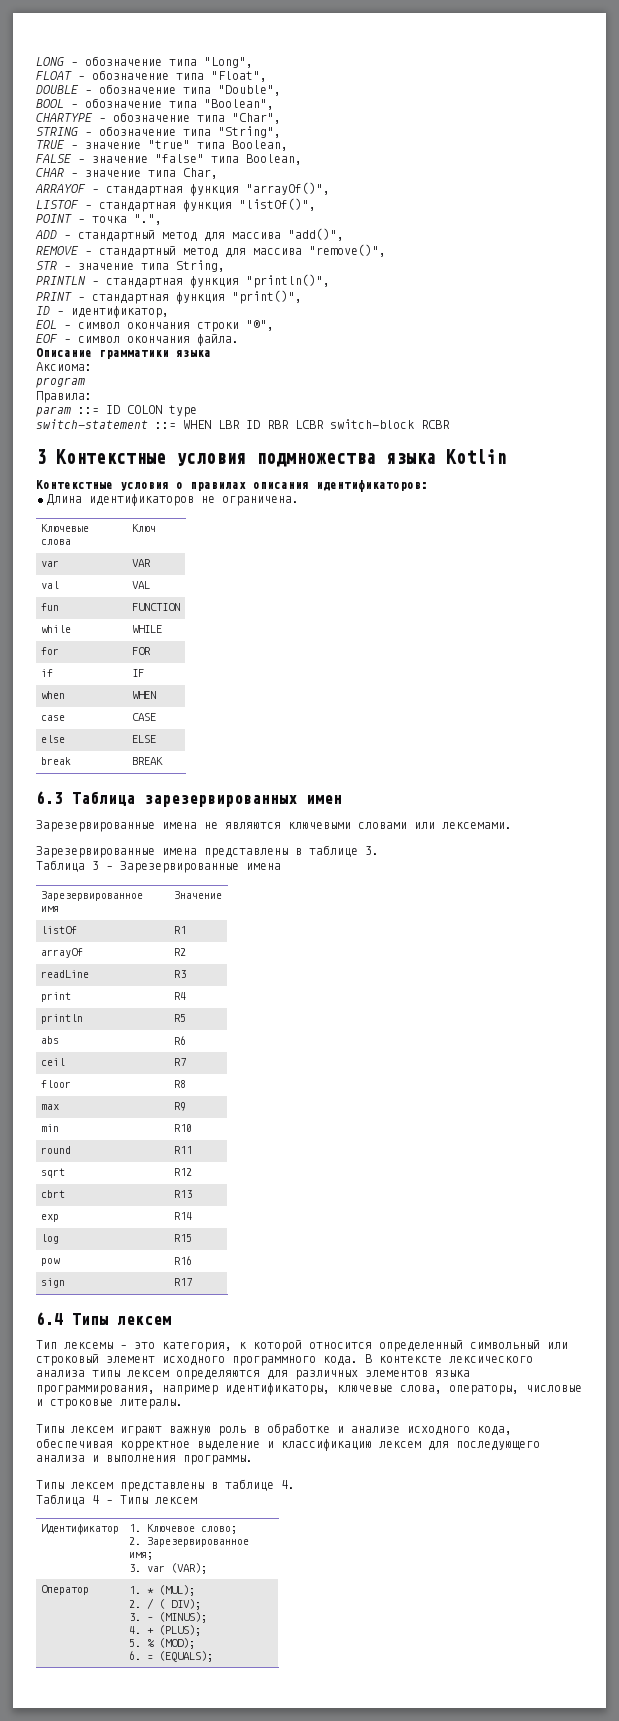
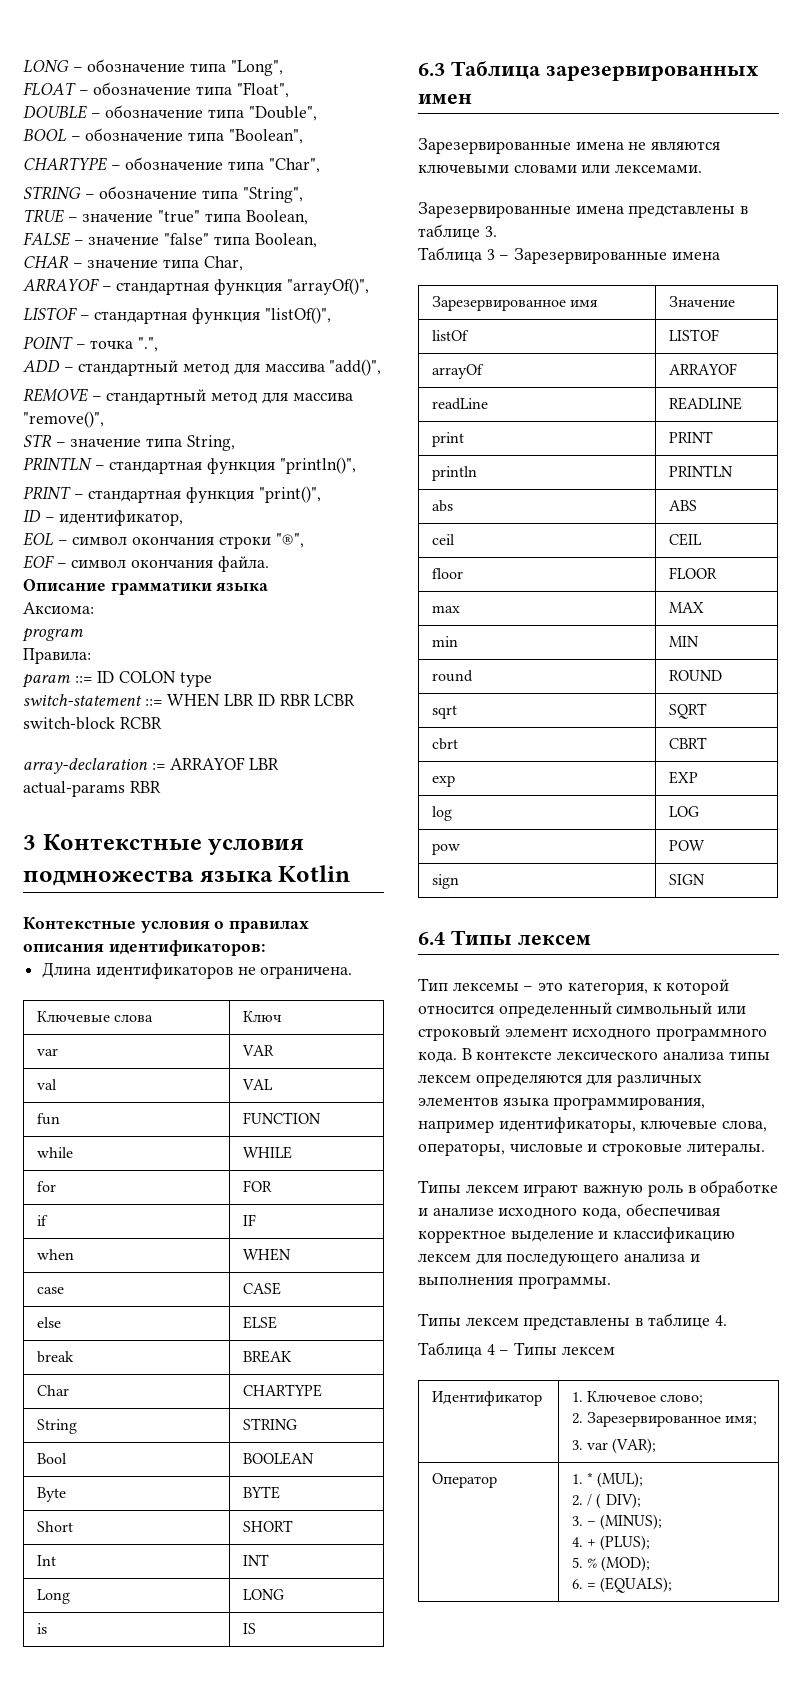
+ array-declaration := ARRAYOF LBR actual-params RBR
+ Char | CHARTYPE
+ String | STRING
+ Bool | BOOLEAN
+ Byte | BYTE
+ Short | SHORT
+ Int | INT
+ Long | LONG
+ is | IS
- listOf | R1
+ listOf | LISTOF
- arrayOf | R2
+ arrayOf | ARRAYOF
- readLine | R3
+ readLine | READLINE
- print | R4
+ print | PRINT
- println | R5
+ println | PRINTLN
- abs | R6
+ abs | ABS
- ceil | R7
+ ceil | CEIL
- floor | R8
+ floor | FLOOR
- max | R9
+ max | MAX
- min | R10
+ min | MIN
- round | R11
+ round | ROUND
- sqrt | R12
+ sqrt | SQRT
- cbrt | R13
+ cbrt | CBRT
- exp | R14
+ exp | EXP
- log | R15
+ log | LOG
- pow | R16
+ pow | POW
- sign | R17
+ sign | SIGN

